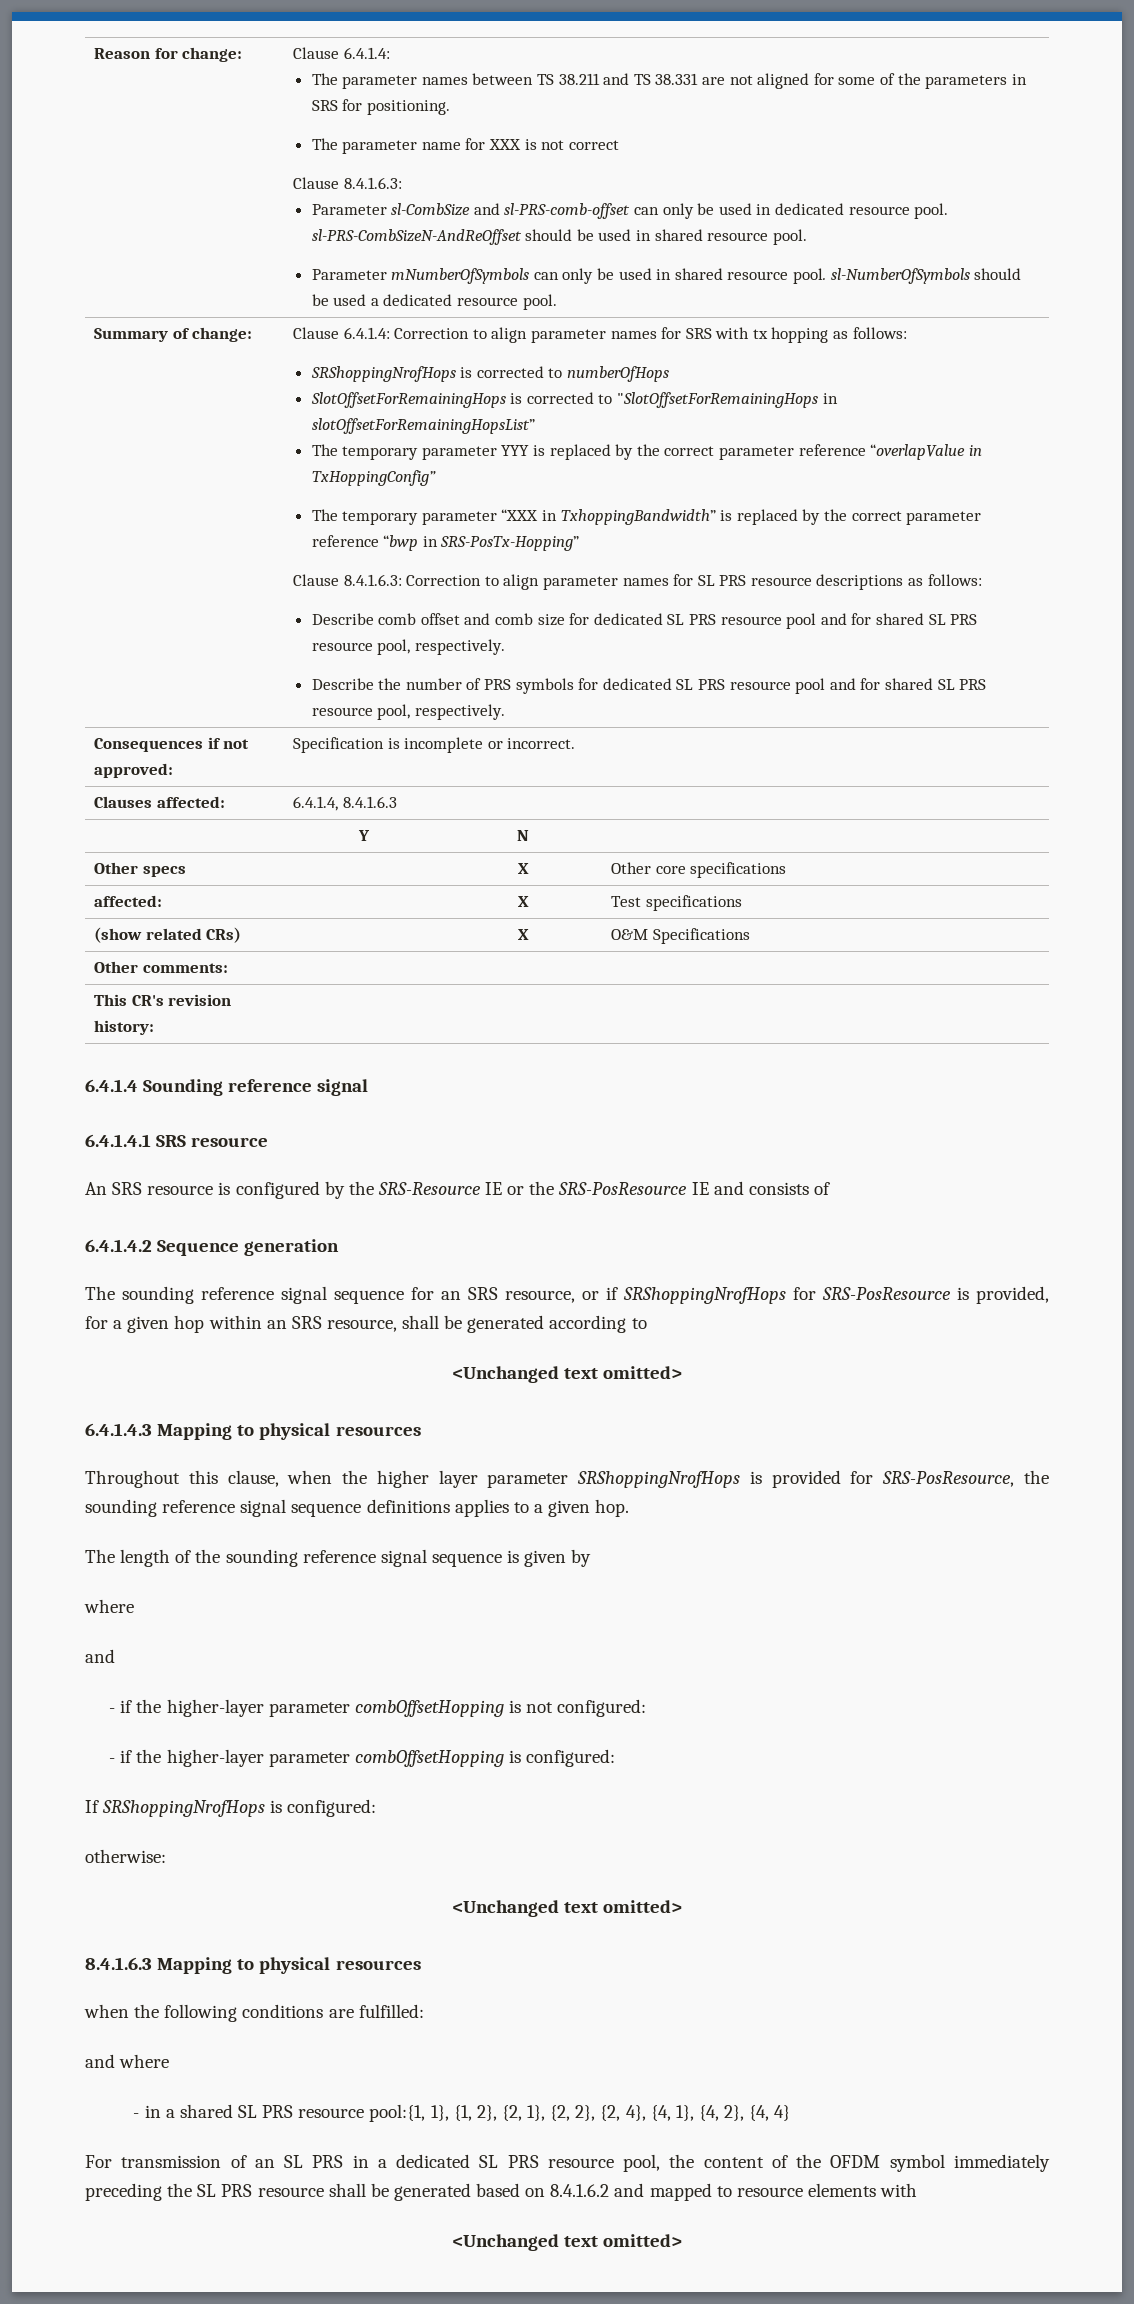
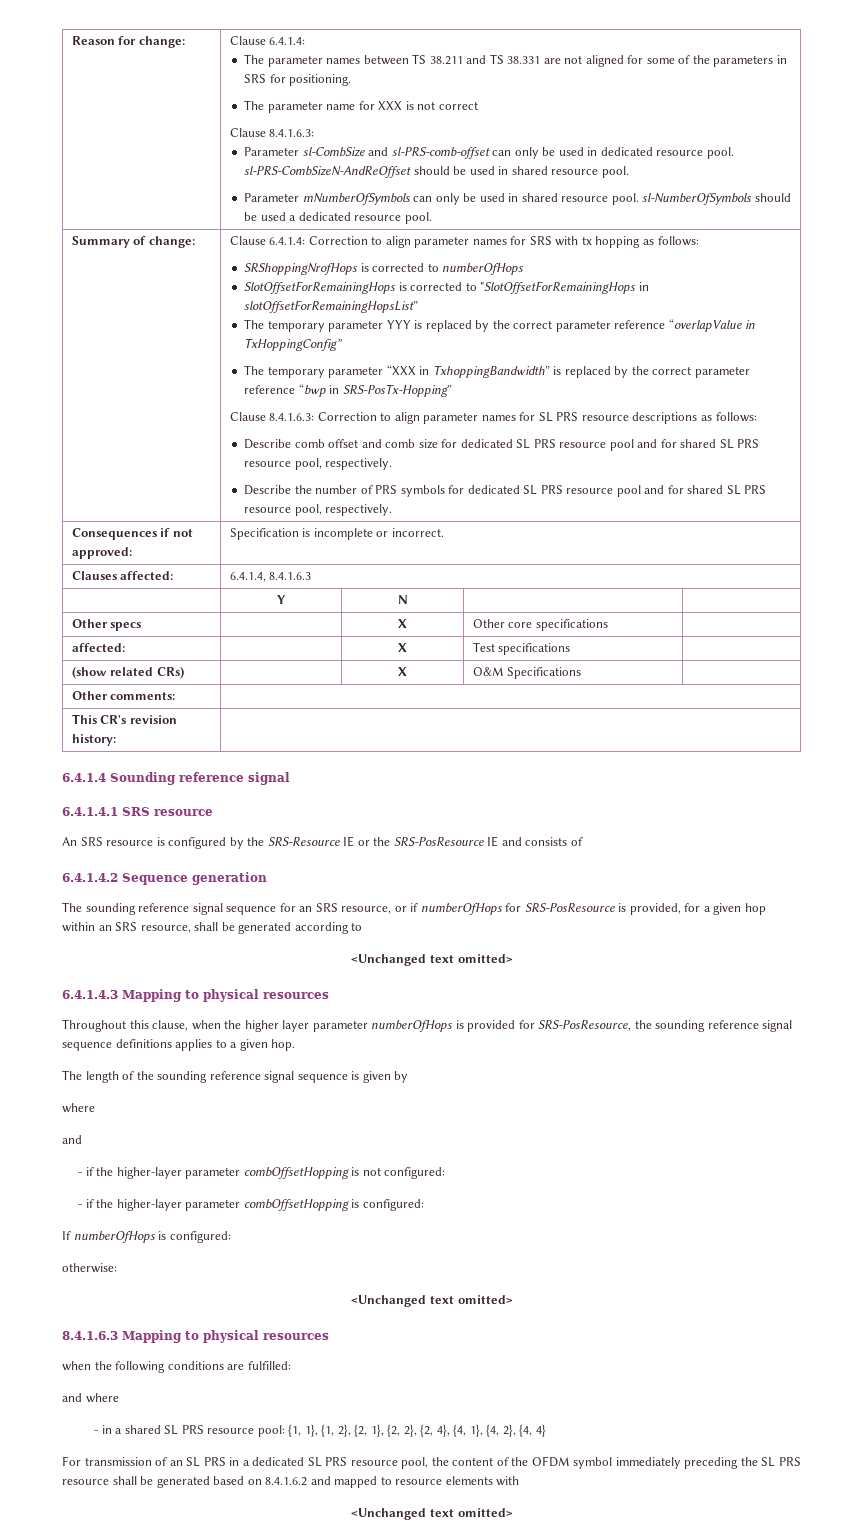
- The sounding reference signal sequence for an SRS resource, or if SRShoppingNrofHops for SRS-PosResource is provided, for a given hop within an SRS resource, shall be generated according to
+ The sounding reference signal sequence for an SRS resource, or if numberOfHops for SRS-PosResource is provided, for a given hop within an SRS resource, shall be generated according to
- Throughout this clause, when the higher layer parameter SRShoppingNrofHops is provided for SRS-PosResource, the sounding reference signal sequence definitions applies to a given hop.
+ Throughout this clause, when the higher layer parameter numberOfHops is provided for SRS-PosResource, the sounding reference signal sequence definitions applies to a given hop.
- If SRShoppingNrofHops is configured:
+ If numberOfHops is configured:
- - in a shared SL PRS resource pool:{1, 1}, {1, 2}, {2, 1}, {2, 2}, {2, 4}, {4, 1}, {4, 2}, {4, 4}
+ - in a shared SL PRS resource pool: {1, 1}, {1, 2}, {2, 1}, {2, 2}, {2, 4}, {4, 1}, {4, 2}, {4, 4}

